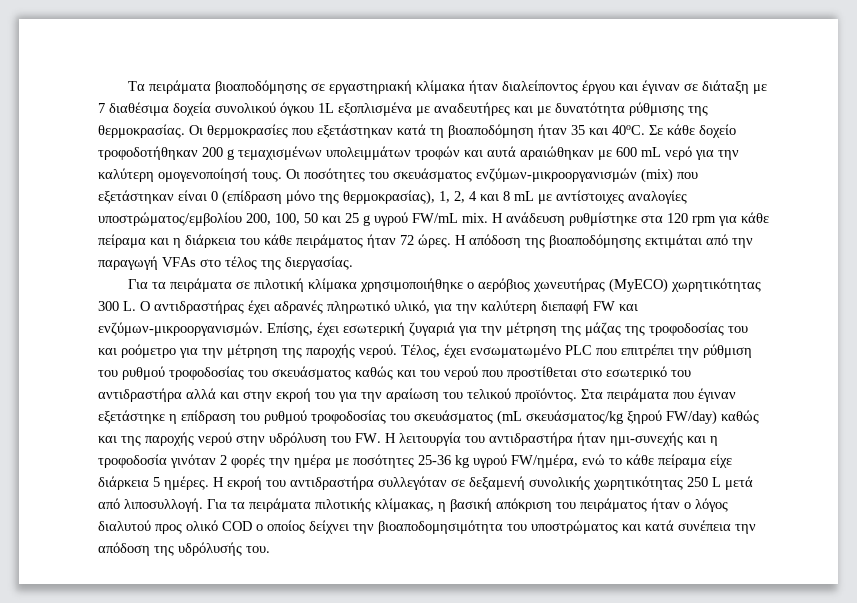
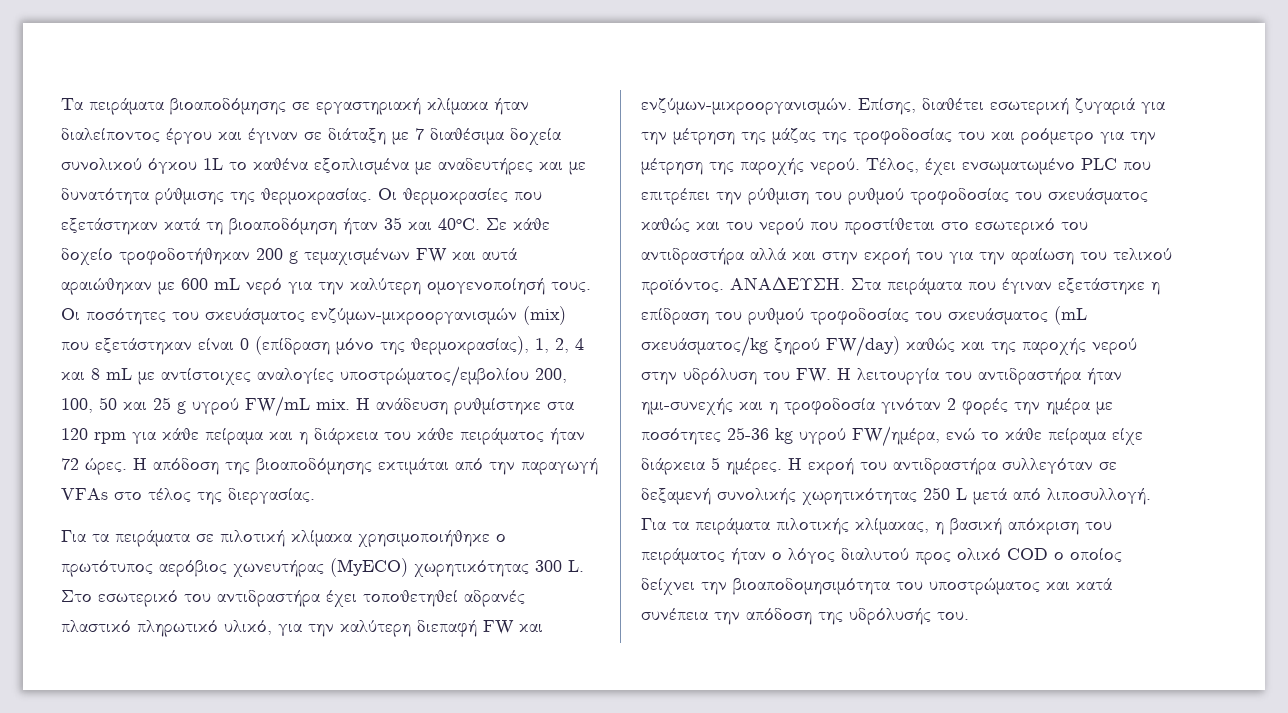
- Τα πειράματα βιοαποδόμησης σε εργαστηριακή κλίμακα ήταν διαλείποντος έργου και έγιναν σε διάταξη με 7 διαθέσιμα δοχεία συνολικού όγκου 1L εξοπλισμένα με αναδευτήρες και με δυνατότητα ρύθμισης της θερμοκρασίας.
+ Τα πειράματα βιοαποδόμησης σε εργαστηριακή κλίμακα ήταν διαλείποντος έργου και έγιναν σε διάταξη με 7 διαθέσιμα δοχεία συνολικού όγκου 1L το καθένα εξοπλισμένα με αναδευτήρες και με δυνατότητα ρύθμισης της θερμοκρασίας.
- Σε κάθε δοχείο τροφοδοτήθηκαν 200 g τεμαχισμένων υπολειμμάτων τροφών και αυτά αραιώθηκαν με 600 mL νερό για την καλύτερη ομογενοποίησή τους.
+ Σε κάθε δοχείο τροφοδοτήθηκαν 200 g τεμαχισμένων FW και αυτά αραιώθηκαν με 600 mL νερό για την καλύτερη ομογενοποίησή τους.
- Για τα πειράματα σε πιλοτική κλίμακα χρησιμοποιήθηκε ο αερόβιος χωνευτήρας (MyECO) χωρητικότητας 300 L. Ο αντιδραστήρας έχει αδρανές πληρωτικό υλικό, για την καλύτερη διεπαφή FW και ενζύμων-μικροοργανισμών.
+ Για τα πειράματα σε πιλοτική κλίμακα χρησιμοποιήθηκε ο πρωτότυπος αερόβιος χωνευτήρας (MyECO) χωρητικότητας 300 L. Στο εσωτερικό του αντιδραστήρα έχει τοποθετηθεί αδρανές πλαστικό πληρωτικό υλικό, για την καλύτερη διεπαφή FW και ενζύμων-μικροοργανισμών.
- Επίσης, έχει εσωτερική ζυγαριά για την μέτρηση της μάζας της τροφοδοσίας του και ροόμετρο για την μέτρηση της παροχής νερού.
+ Επίσης, διαθέτει εσωτερική ζυγαριά για την μέτρηση της μάζας της τροφοδοσίας του και ροόμετρο για την μέτρηση της παροχής νερού.
+ ΑΝΑΔΕΥΣΗ.

